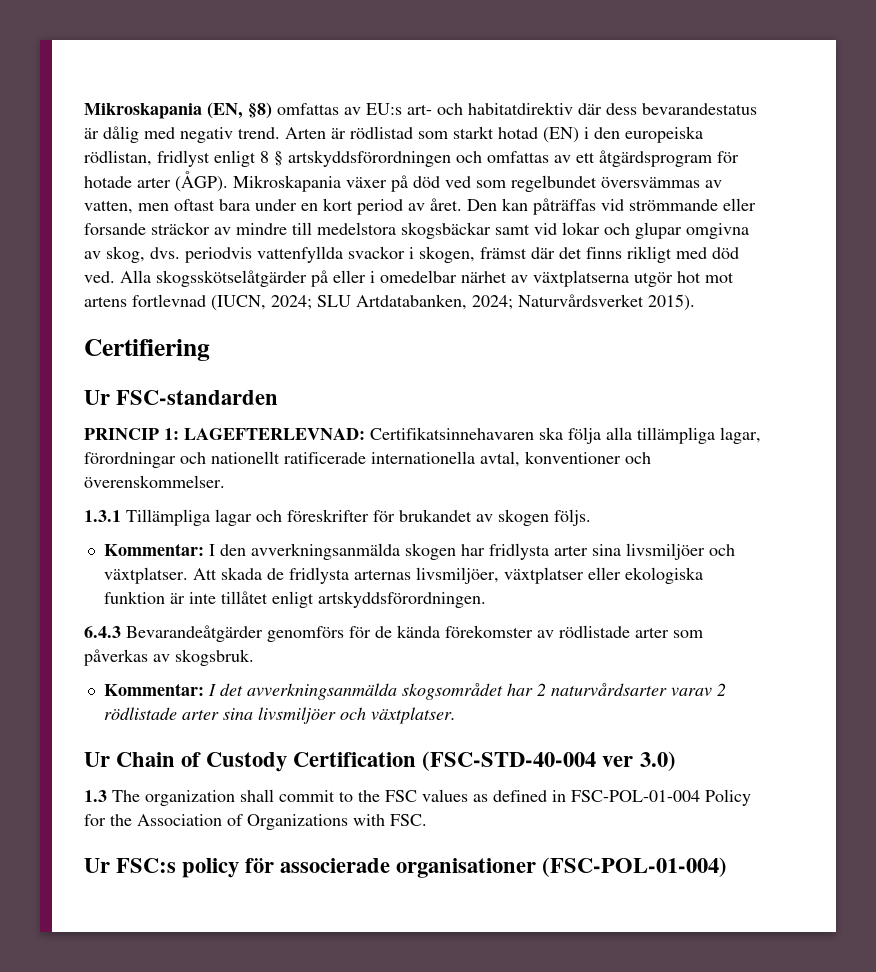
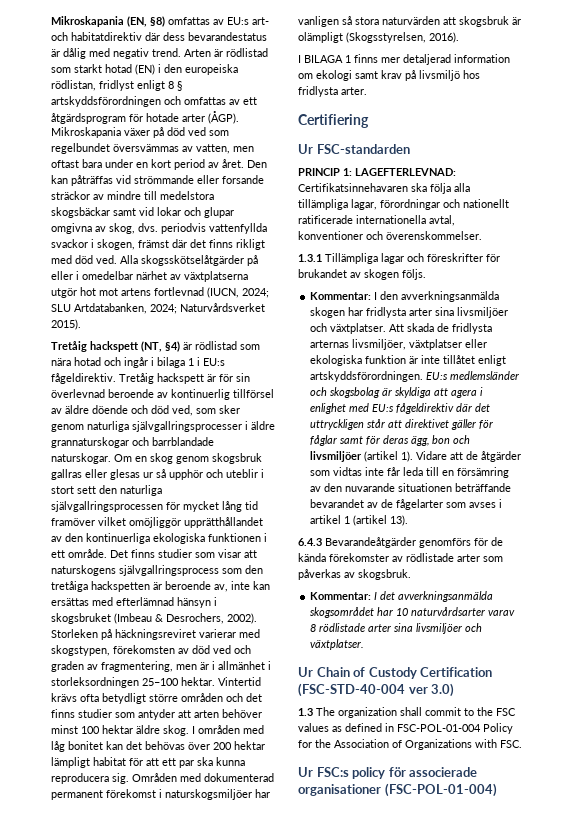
+ Tretåig hackspett (NT, §4) är rödlistad som nära hotad och ingår i bilaga 1 i EU:s fågeldirektiv. Tretåig hackspett är för sin överlevnad beroende av kontinuerlig tillförsel av äldre döende och död ved, som sker genom naturliga självgallringsprocesser i äldre grannaturskogar och barrblandade naturskogar. Om en skog genom skogsbruk gallras eller glesas ur så upphör och uteblir i stort sett den naturliga självgallringsprocessen för mycket lång tid framöver vilket omöjliggör upprätthållandet av den kontinuerliga ekologiska funktionen i ett område. Det finns studier som visar att naturskogens självgallringsprocess som den tretåiga hackspetten är beroende av, inte kan ersättas med efterlämnad hänsyn i skogsbruket (Imbeau & Desrochers, 2002). Storleken på häckningsreviret varierar med skogstypen, förekomsten av död ved och graden av fragmentering, men är i allmänhet i storleksordningen 25–100 hektar. Vintertid krävs ofta betydligt större områden och det finns studier som antyder att arten behöver minst 100 hektar äldre skog. I områden med låg bonitet kan det behövas över 200 hektar lämpligt habitat för att ett par ska kunna reproducera sig. Områden med dokumenterad permanent förekomst i naturskogsmiljöer har vanligen så stora naturvärden att skogsbruk är olämpligt (Skogsstyrelsen, 2016).
+ I BILAGA 1 finns mer detaljerad information om ekologi samt krav på livsmiljö hos fridlysta arter.
+ EU:s medlemsländer och skogsbolag är skyldiga att agera i enlighet med EU:s fågeldirektiv där det uttryckligen står att direktivet gäller för fåglar samt för deras ägg, bon och livsmiljöer (artikel 1). Vidare att de åtgärder som vidtas inte får leda till en försämring av den nuvarande situationen beträffande bevarandet av de fågelarter som avses i artikel 1 (artikel 13).
- Kommentar: I det avverkningsanmälda skogsområdet har 2 naturvårdsarter varav 2 rödlistade arter sina livsmiljöer och växtplatser.
+ Kommentar: I det avverkningsanmälda skogsområdet har 10 naturvårdsarter varav 8 rödlistade arter sina livsmiljöer och växtplatser.

